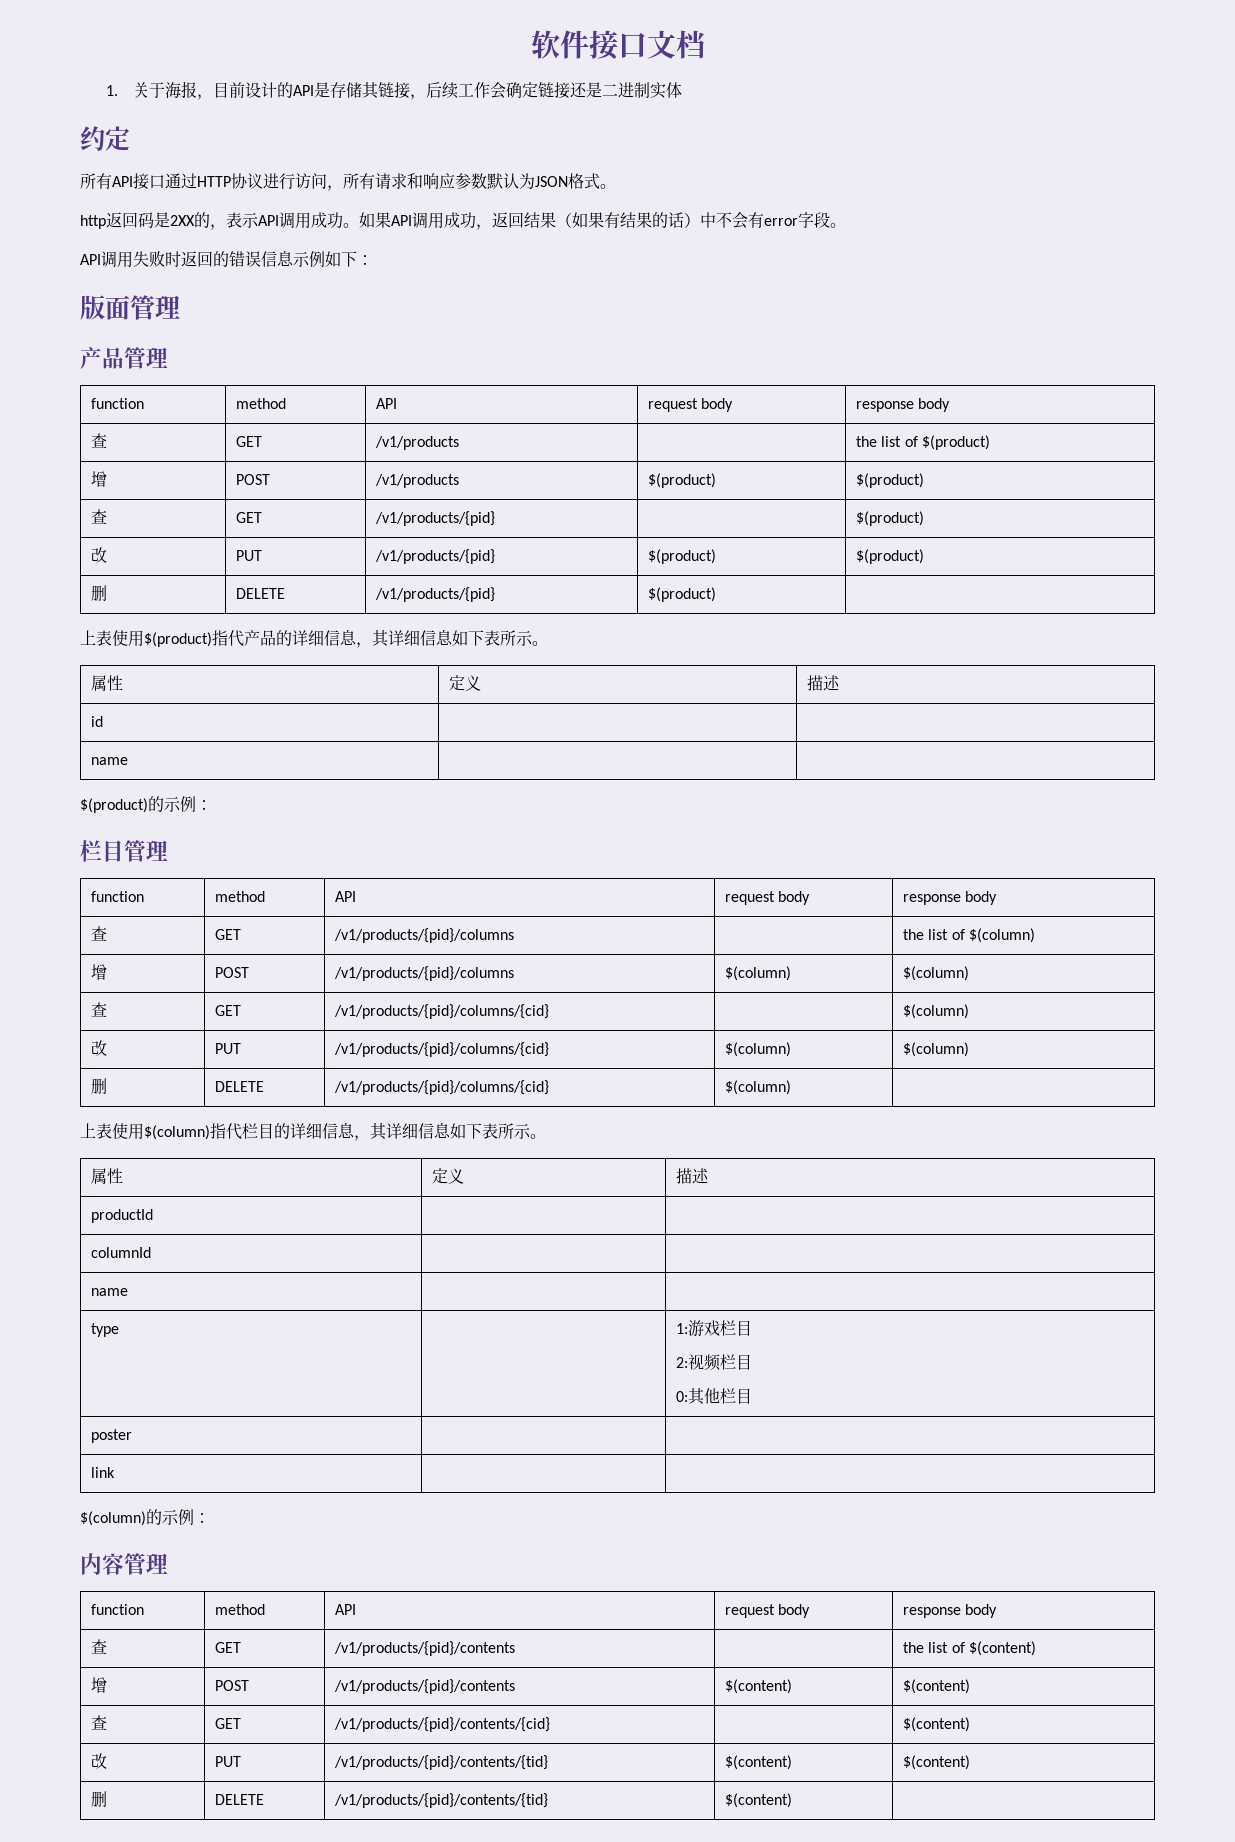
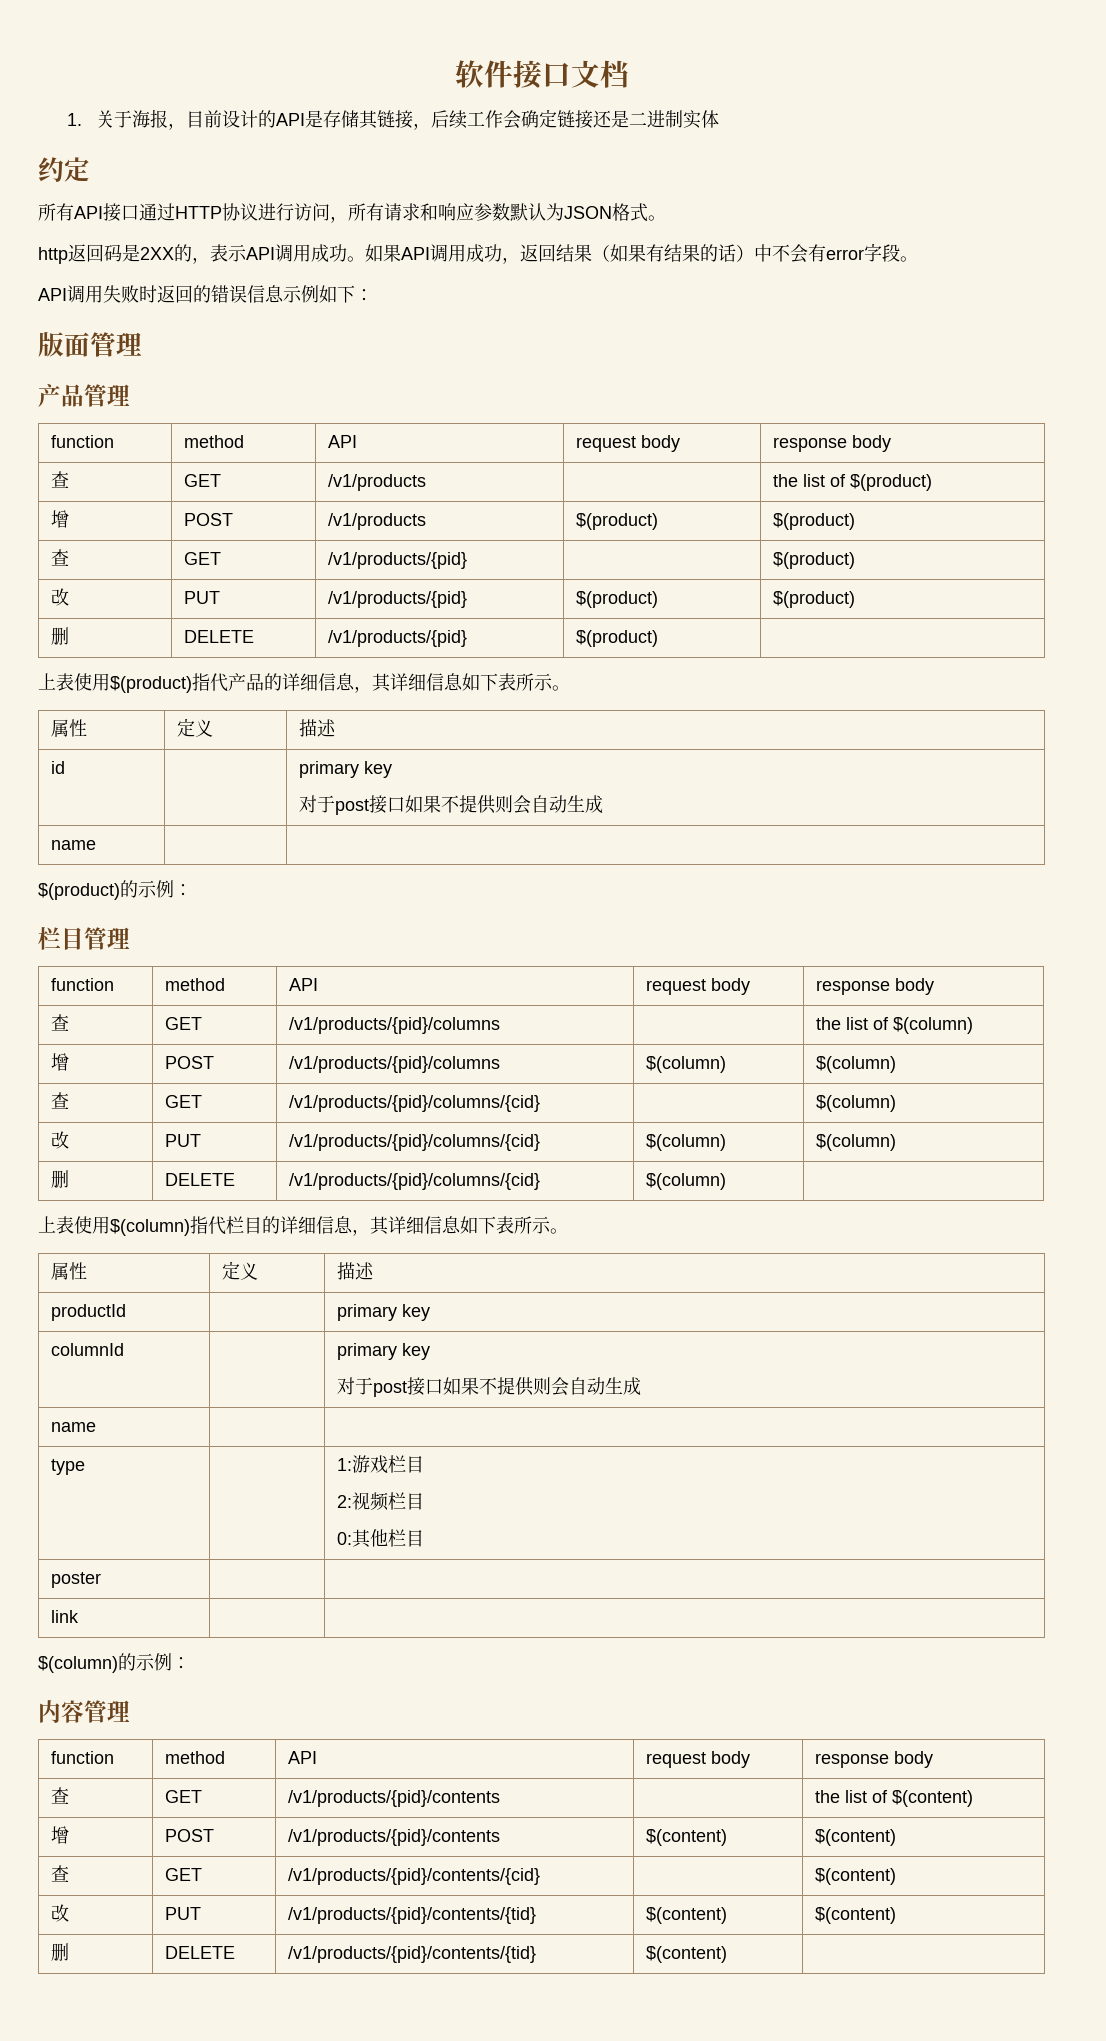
- id | |
+ id | | primary key
+ 对于post接口如果不提供则会自动生成
- productId | |
+ productId | | primary key
- columnId | |
+ columnId | | primary key
+ 对于post接口如果不提供则会自动生成

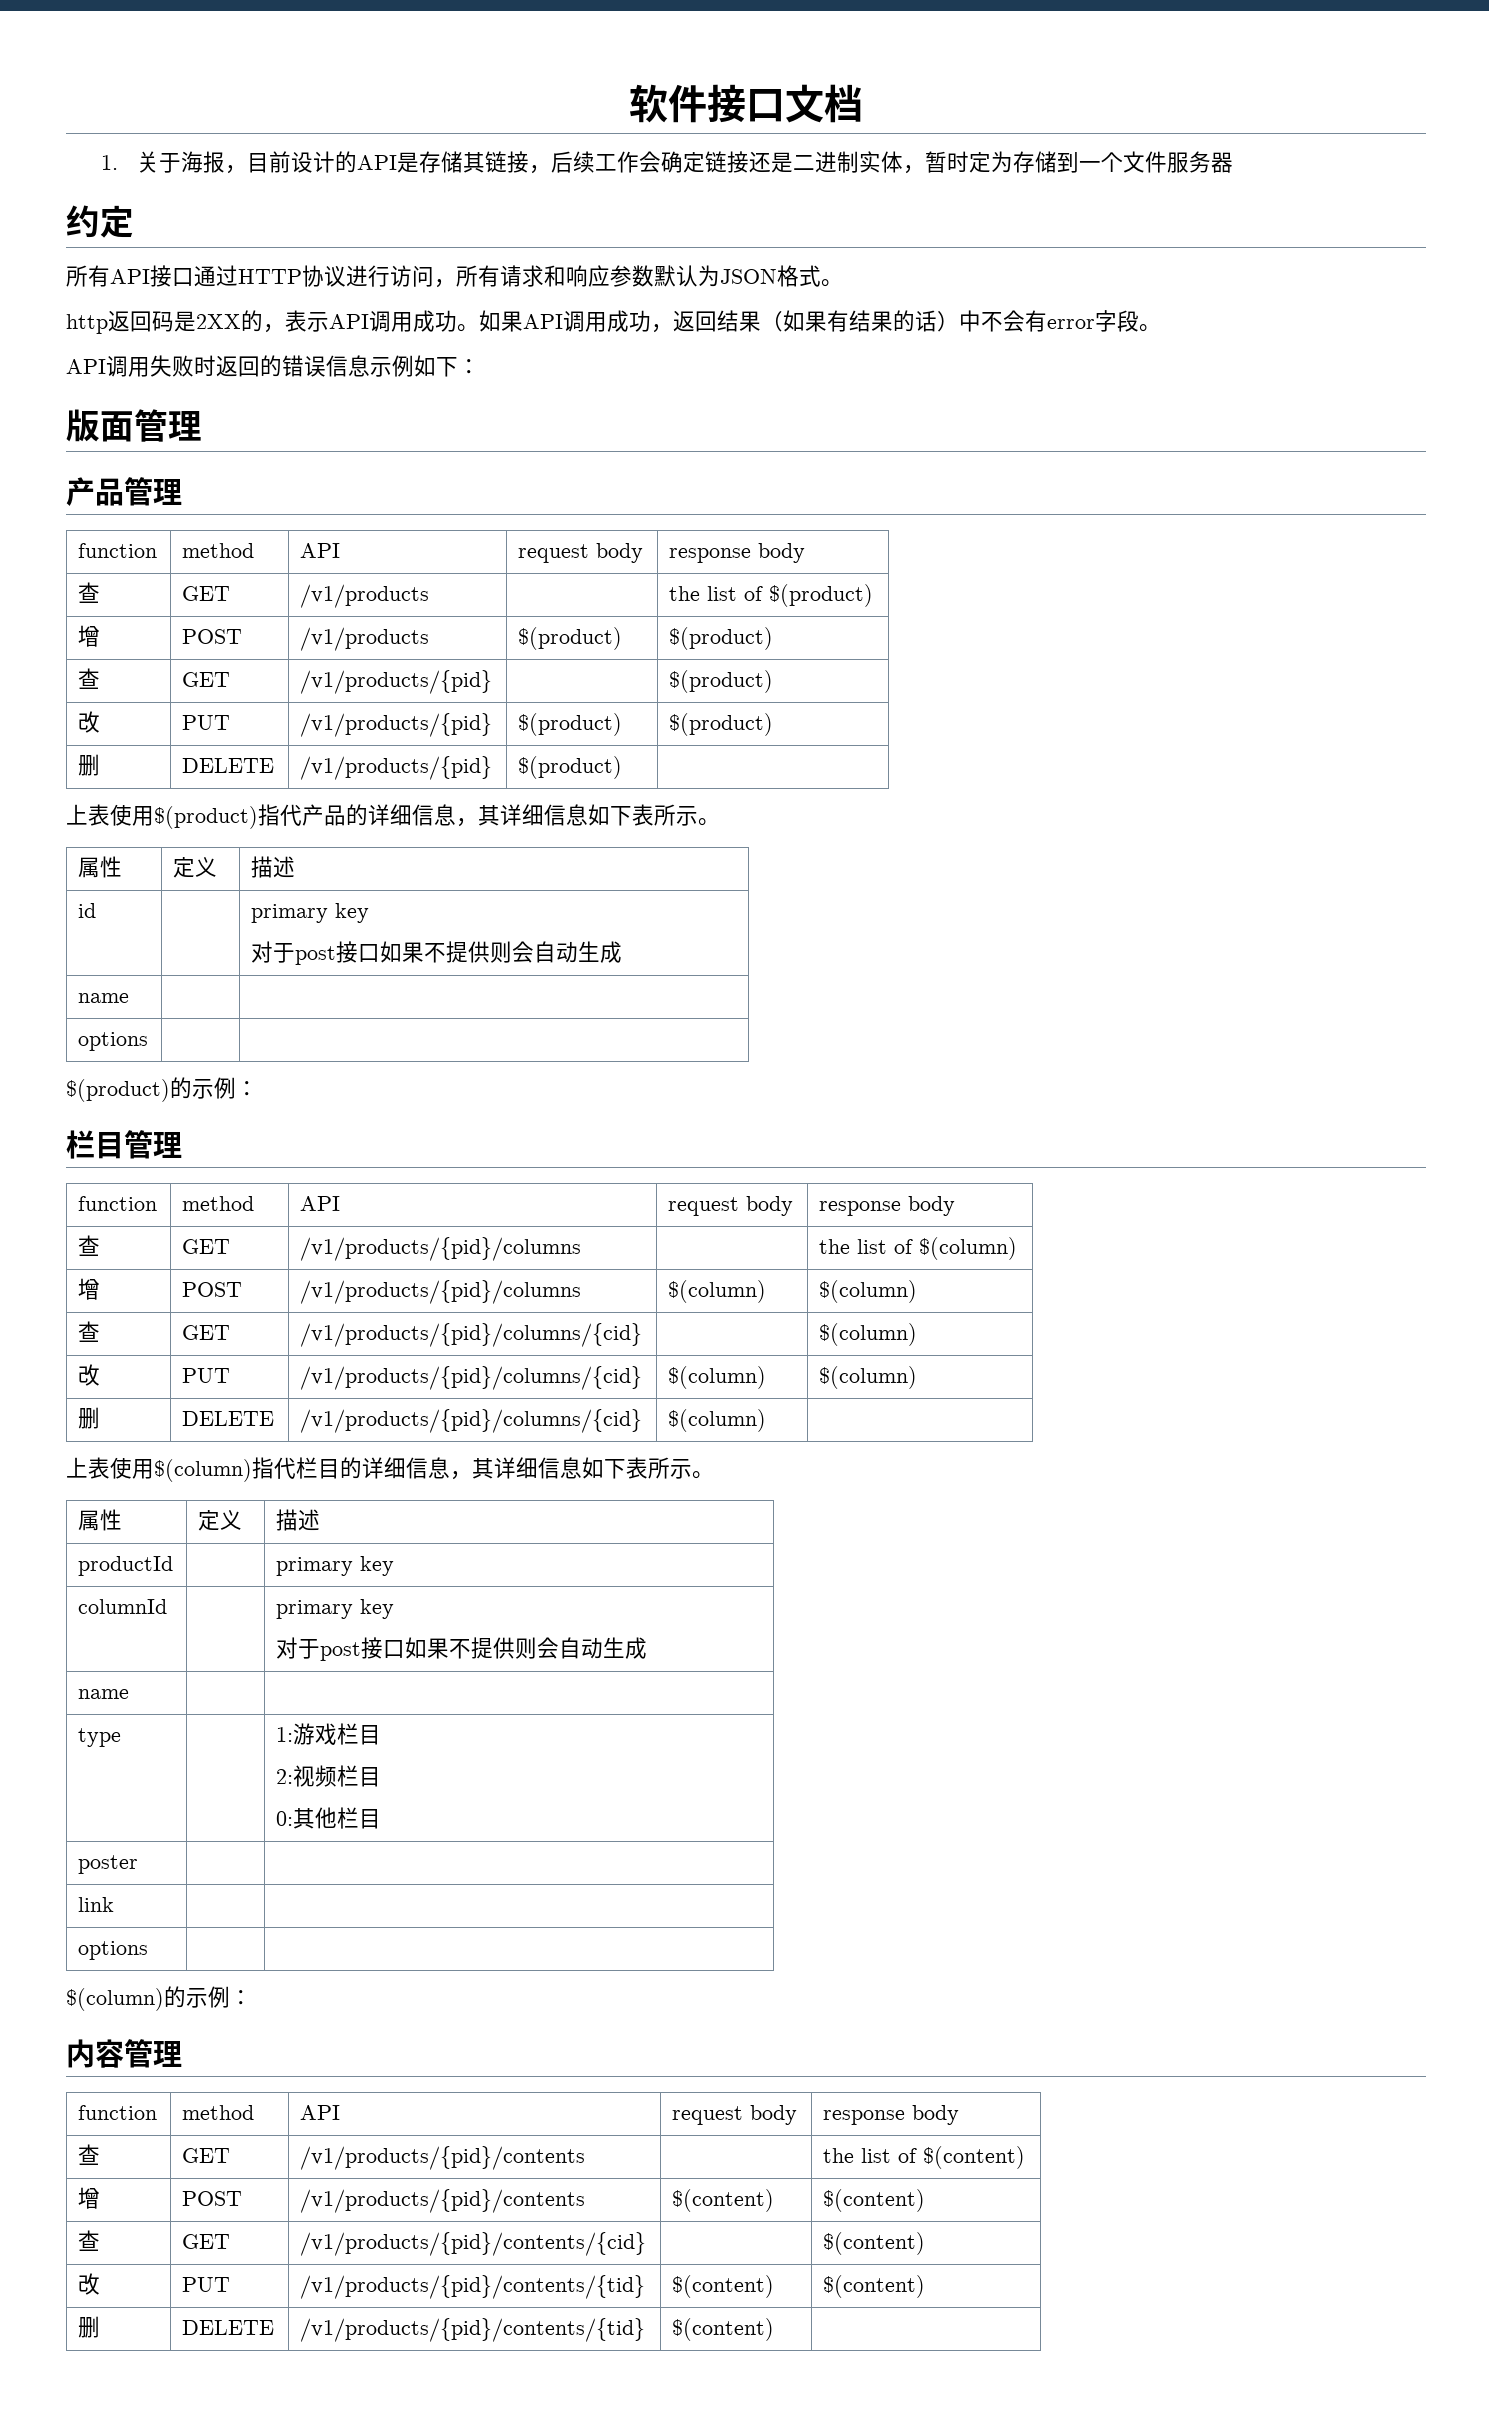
- 1.关于海报，目前设计的API是存储其链接，后续工作会确定链接还是二进制实体
+ 1.关于海报，目前设计的API是存储其链接，后续工作会确定链接还是二进制实体，暂时定为存储到一个文件服务器
  id | | primary key
  对于post接口如果不提供则会自动生成
  name | |
+ options | |
  link | |
+ options | |

